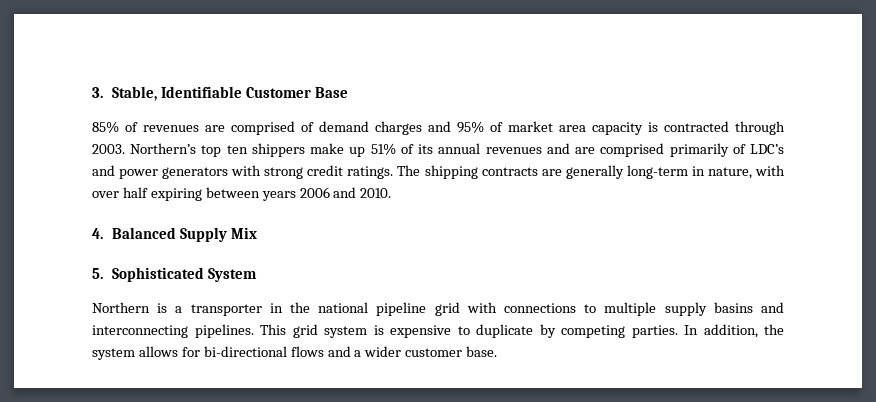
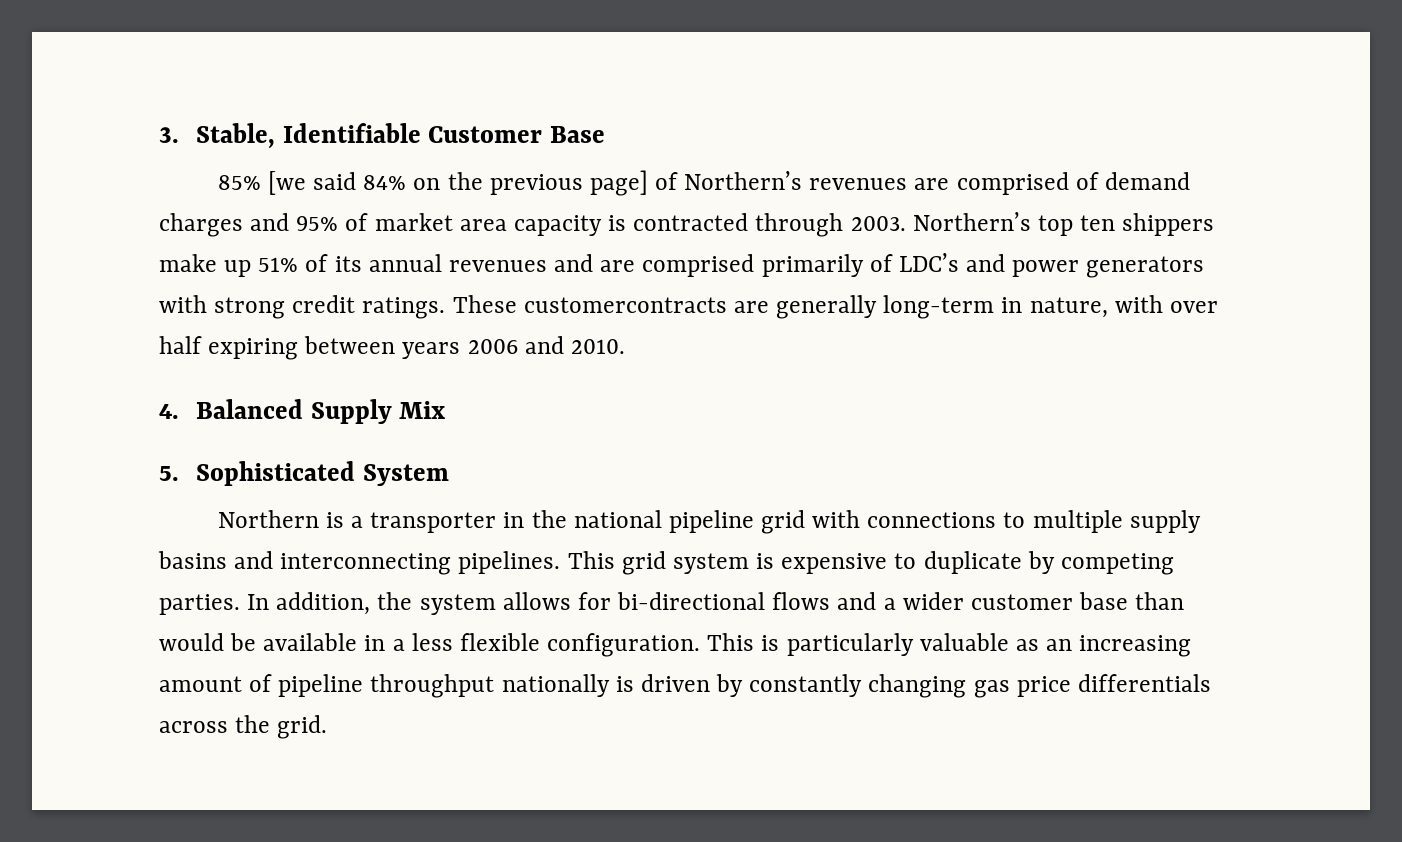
- 85% of revenues are comprised of demand charges and 95% of market area capacity is contracted through 2003.
+ 85% [we said 84% on the previous page] of Northern’s revenues are comprised of demand charges and 95% of market area capacity is contracted through 2003.
- The shipping contracts are generally long-term in nature, with over half expiring between years 2006 and 2010.
+ These customercontracts are generally long-term in nature, with over half expiring between years 2006 and 2010.
- In addition, the system allows for bi-directional flows and a wider customer base.
+ In addition, the system allows for bi-directional flows and a wider customer base than would be available in a less flexible configuration. This is particularly valuable as an increasing amount of pipeline throughput nationally is driven by constantly changing gas price differentials across the grid.

